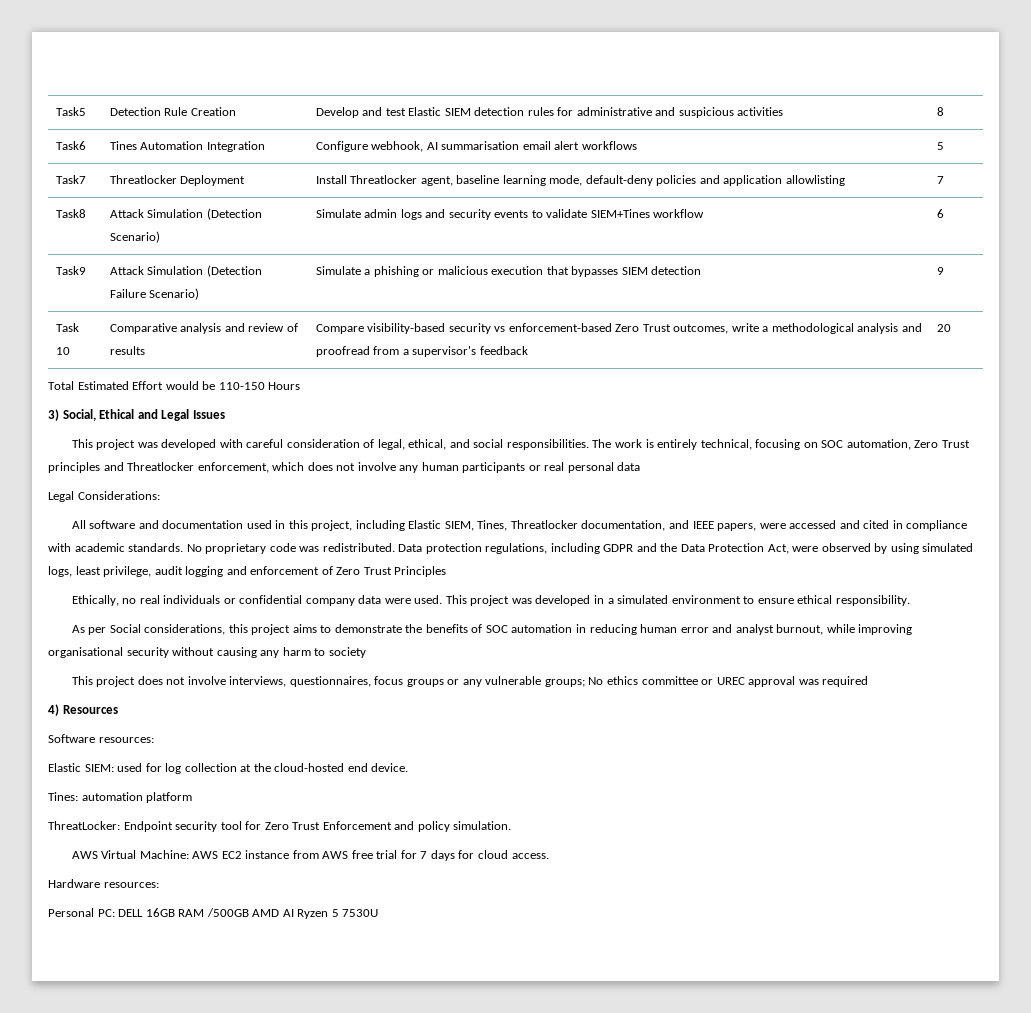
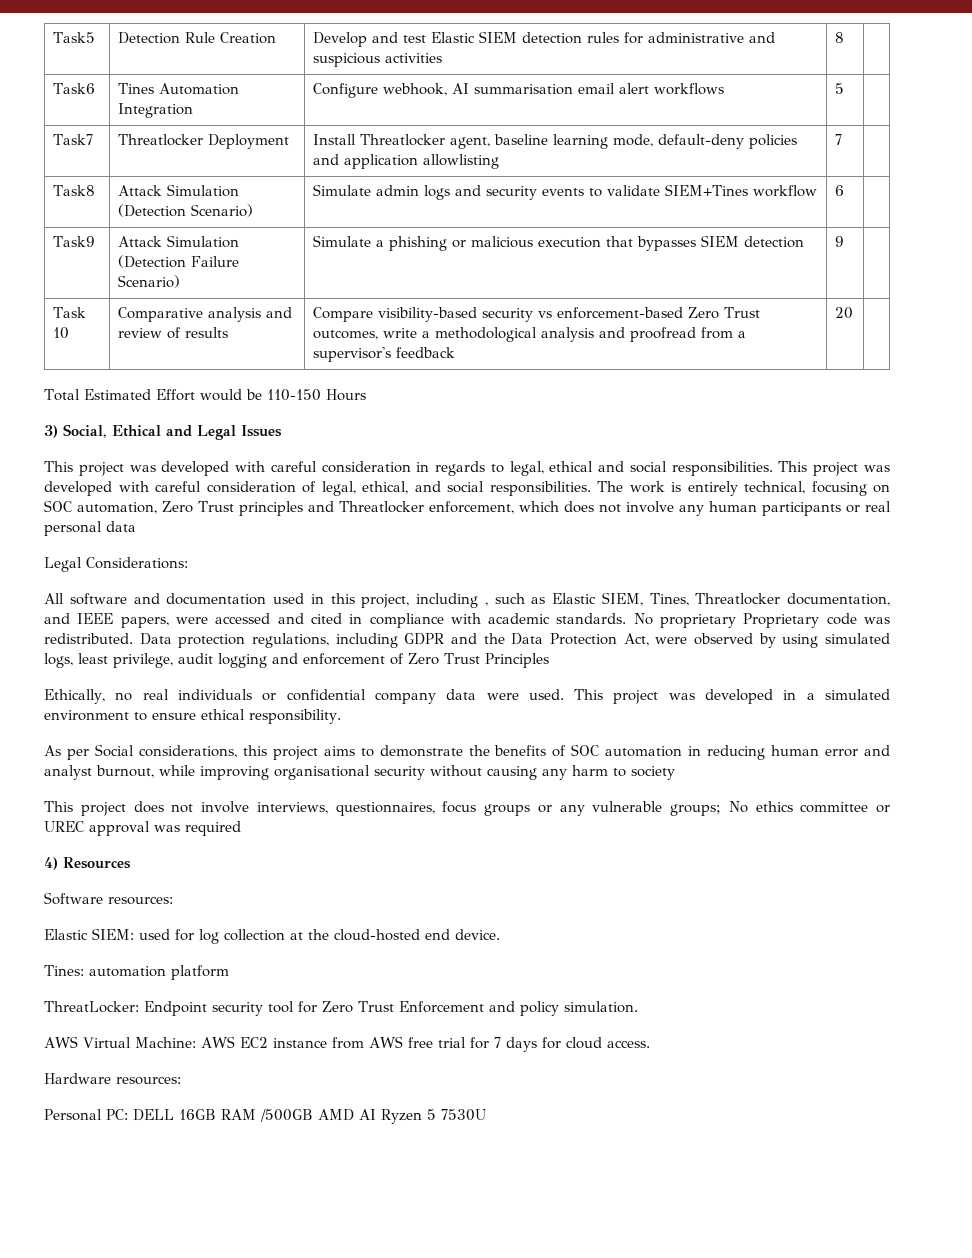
- This project was developed with careful consideration of legal, ethical, and social responsibilities.
+ This project was developed with careful consideration in regards to legal, ethical and social responsibilities. This project was developed with careful consideration of legal, ethical, and social responsibilities.
- All software and documentation used in this project, including Elastic SIEM, Tines, Threatlocker documentation, and IEEE papers, were accessed and cited in compliance with academic standards.
+ All software and documentation used in this project, including , such as Elastic SIEM, Tines, Threatlocker documentation, and IEEE papers, were accessed and cited in compliance with academic standards.
- No proprietary code was redistributed.
+ No proprietary Proprietary code was redistributed.

